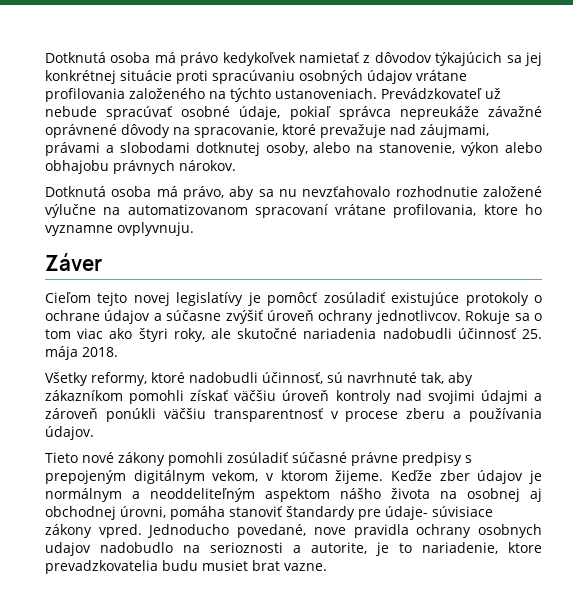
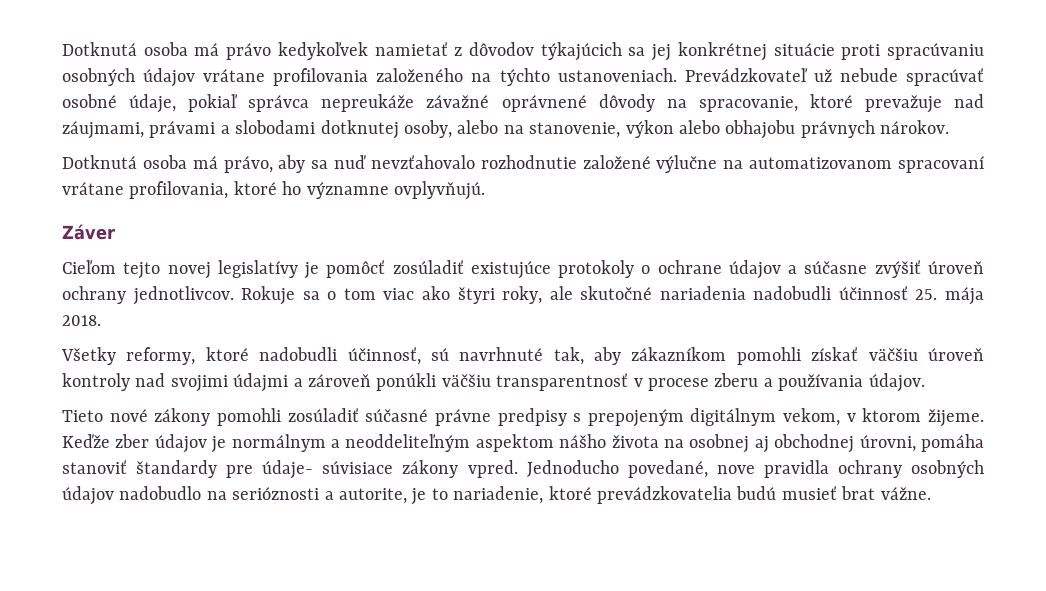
- Dotknutá osoba má právo, aby sa nu nevzťahovalo rozhodnutie založené výlučne na automatizovanom spracovaní vrátane profilovania, ktore ho vyznamne ovplyvnuju.
+ Dotknutá osoba má právo, aby sa nuď nevzťahovalo rozhodnutie založené výlučne na automatizovanom spracovaní vrátane profilovania, ktoré ho významne ovplyvňujú.
- Jednoducho povedané, nove pravidla ochrany osobnych udajov nadobudlo na serioznosti a autorite, je to nariadenie, ktore prevadzkovatelia budu musiet brat vazne.
+ Jednoducho povedané, nove pravidla ochrany osobných údajov nadobudlo na serióznosti a autorite, je to nariadenie, ktoré prevádzkovatelia budú musieť brat vážne.

